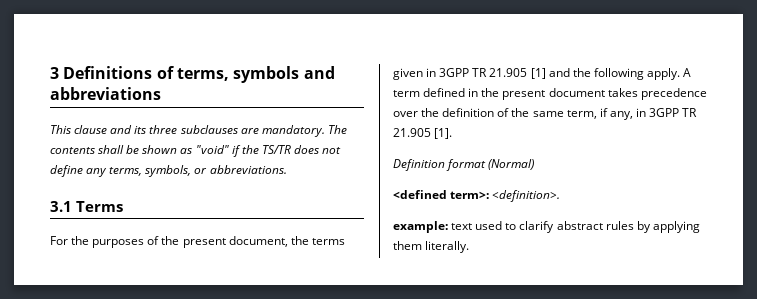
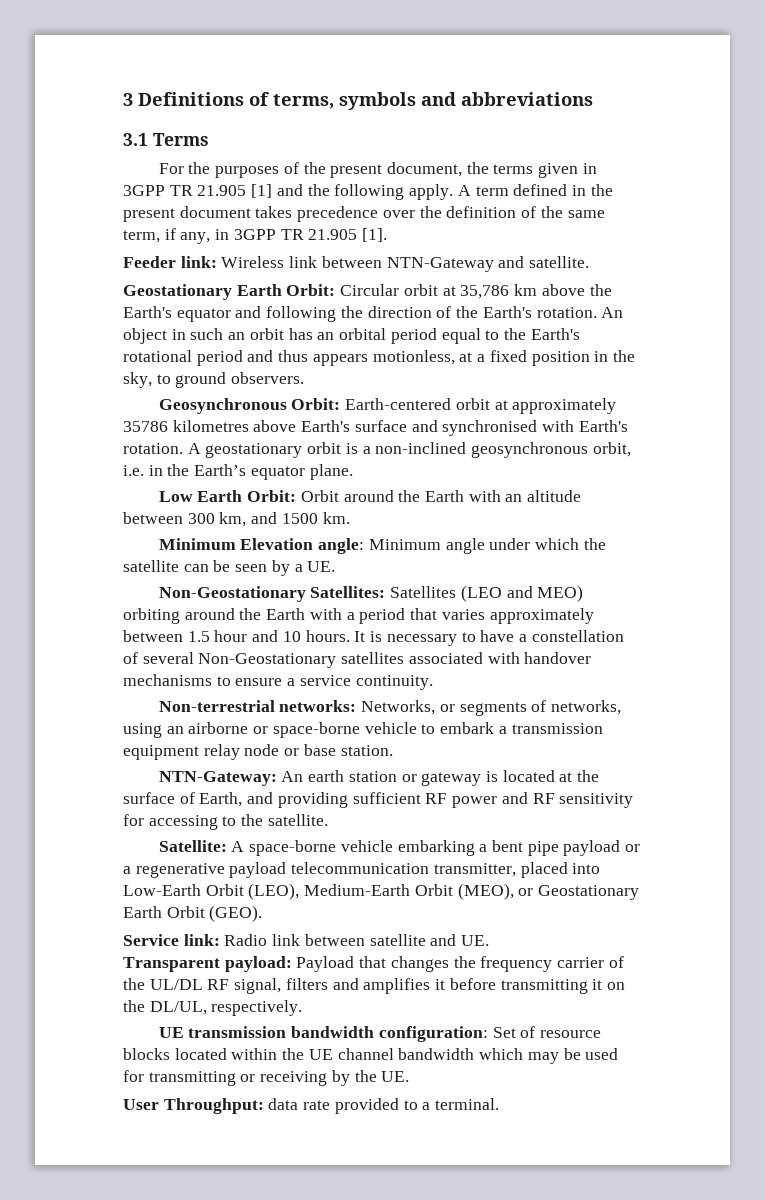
- This clause and its three subclauses are mandatory. The contents shall be shown as "void" if the TS/TR does not define any terms, symbols, or abbreviations.
- Definition format (Normal)
- <defined term>: <definition>.
- example: text used to clarify abstract rules by applying them literally.
+ Feeder link: Wireless link between NTN-Gateway and satellite.
+ Geostationary Earth Orbit: Circular orbit at 35,786 km above the Earth's equator and following the direction of the Earth's rotation. An object in such an orbit has an orbital period equal to the Earth's rotational period and thus appears motionless, at a fixed position in the sky, to ground observers.
+ Geosynchronous Orbit: Earth-centered orbit at approximately 35786 kilometres above Earth's surface and synchronised with Earth's rotation. A geostationary orbit is a non-inclined geosynchronous orbit, i.e. in the Earth’s equator plane.
+ Low Earth Orbit: Orbit around the Earth with an altitude between 300 km, and 1500 km.
+ Minimum Elevation angle: Minimum angle under which the satellite can be seen by a UE.
+ Non-Geostationary Satellites: Satellites (LEO and MEO) orbiting around the Earth with a period that varies approximately between 1.5 hour and 10 hours. It is necessary to have a constellation of several Non-Geostationary satellites associated with handover mechanisms to ensure a service continuity.
+ Non-terrestrial networks: Networks, or segments of networks, using an airborne or space-borne vehicle to embark a transmission equipment relay node or base station.
+ NTN-Gateway: An earth station or gateway is located at the surface of Earth, and providing sufficient RF power and RF sensitivity for accessing to the satellite.
+ Satellite: A space-borne vehicle embarking a bent pipe payload or a regenerative payload telecommunication transmitter, placed into Low-Earth Orbit (LEO), Medium-Earth Orbit (MEO), or Geostationary Earth Orbit (GEO).
+ Service link: Radio link between satellite and UE.
+ Transparent payload: Payload that changes the frequency carrier of the UL/DL RF signal, filters and amplifies it before transmitting it on the DL/UL, respectively.
+ UE transmission bandwidth configuration: Set of resource blocks located within the UE channel bandwidth which may be used for transmitting or receiving by the UE.
+ User Throughput: data rate provided to a terminal.

